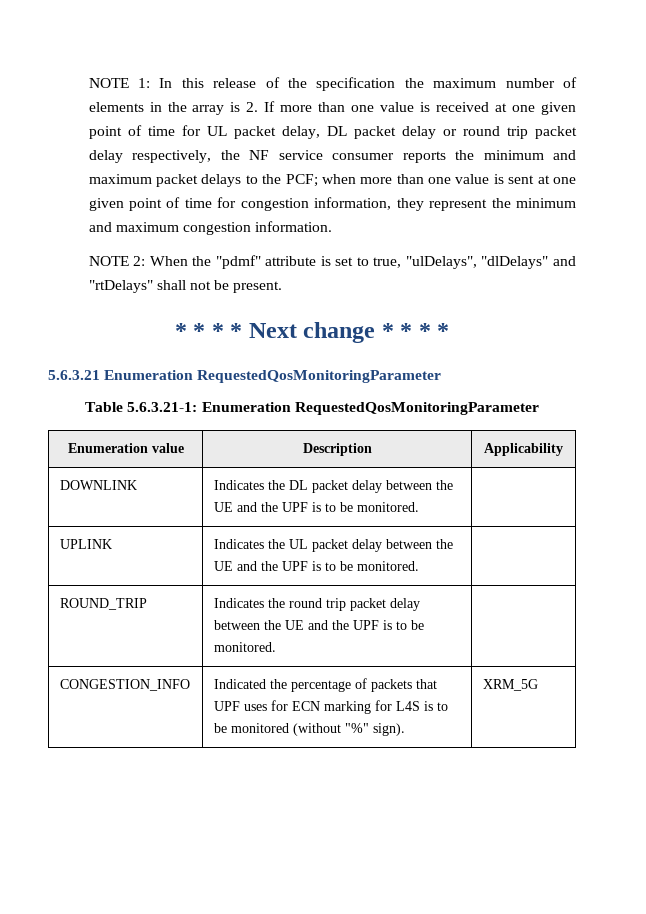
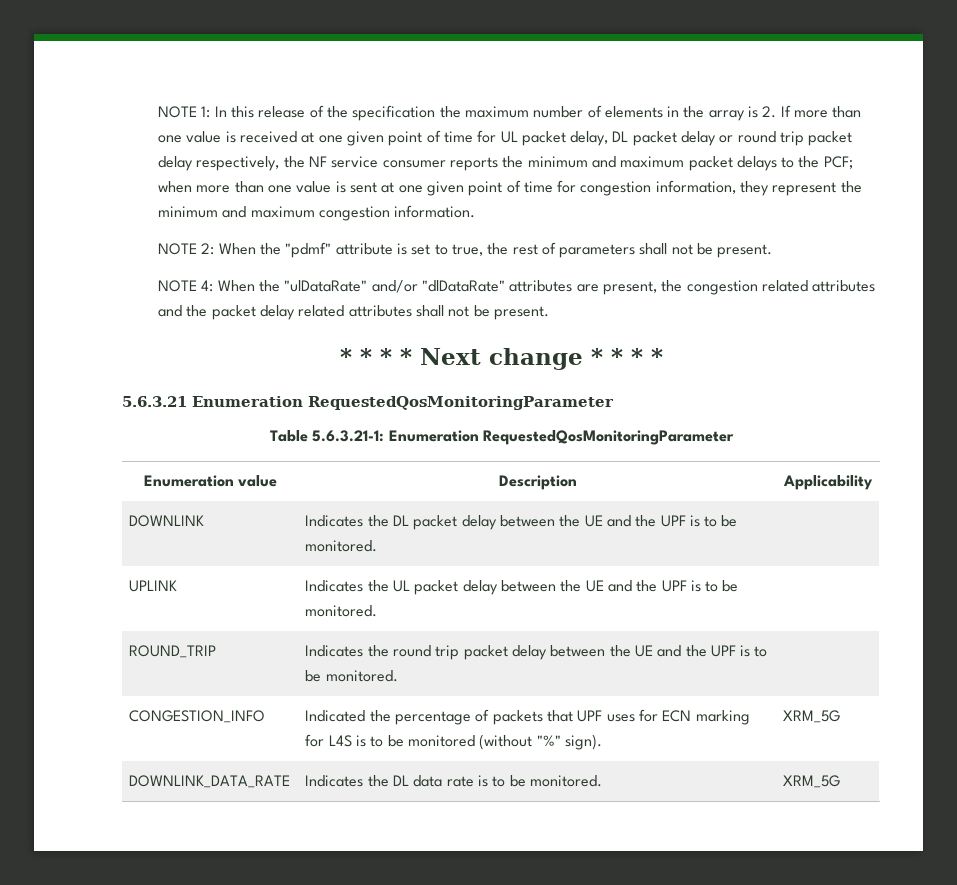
- NOTE 2: When the "pdmf" attribute is set to true, "ulDelays", "dlDelays" and "rtDelays" shall not be present.
+ NOTE 2: When the "pdmf" attribute is set to true, the rest of parameters shall not be present.
+ NOTE 4: When the "ulDataRate" and/or "dlDataRate" attributes are present, the congestion related attributes and the packet delay related attributes shall not be present.
+ DOWNLINK_DATA_RATE | Indicates the DL data rate is to be monitored. | XRM_5G

